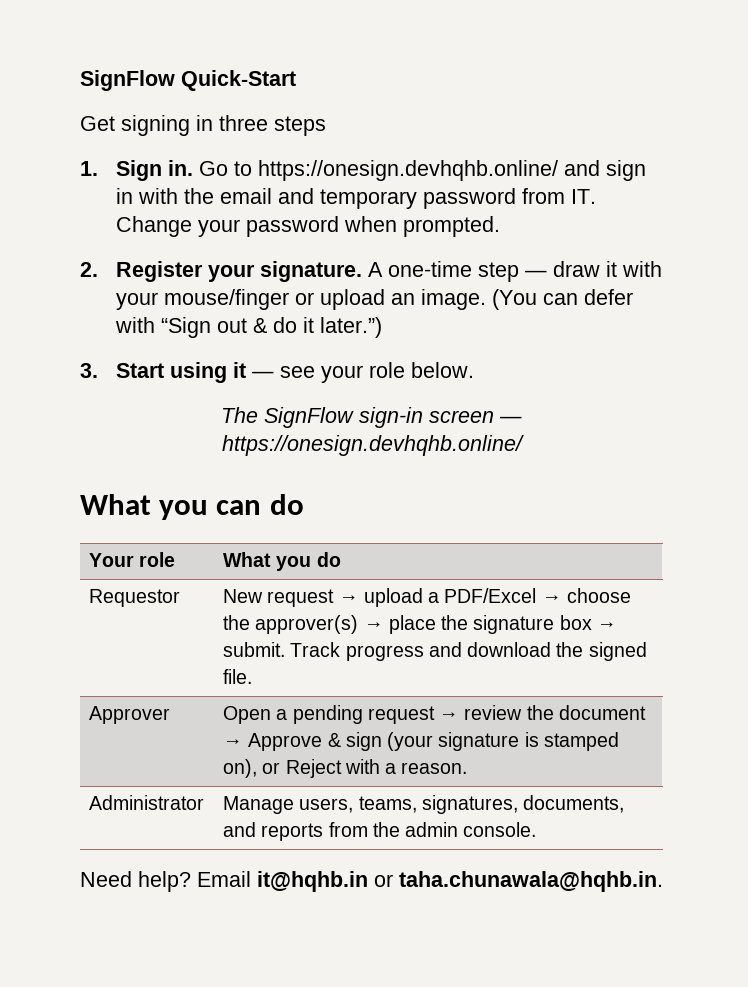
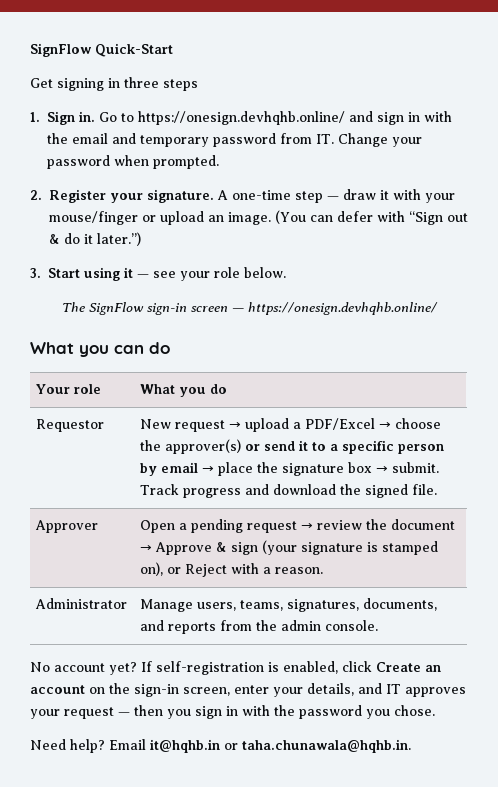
- Requestor | New request → upload a PDF/Excel → choose the approver(s) → place the signature box → submit. Track progress and download the signed file.
+ Requestor | New request → upload a PDF/Excel → choose the approver(s) or send it to a specific person by email → place the signature box → submit. Track progress and download the signed file.
+ No account yet? If self-registration is enabled, click Create an account on the sign-in screen, enter your details, and IT approves your request — then you sign in with the password you chose.

